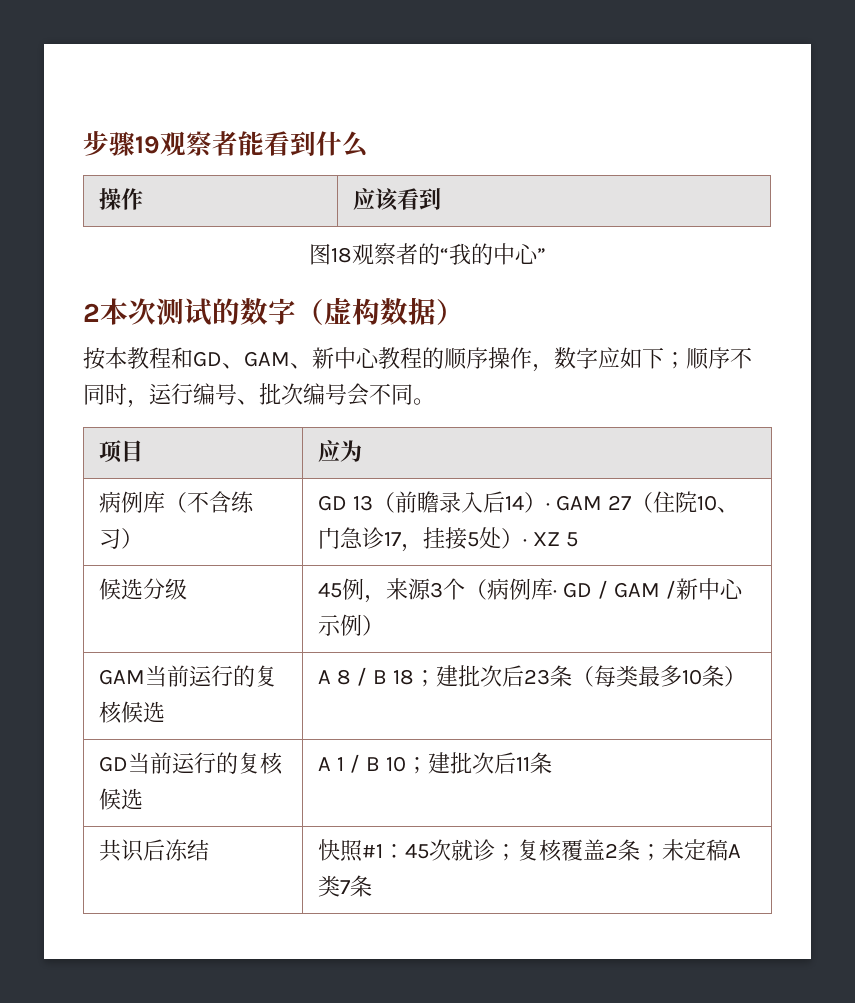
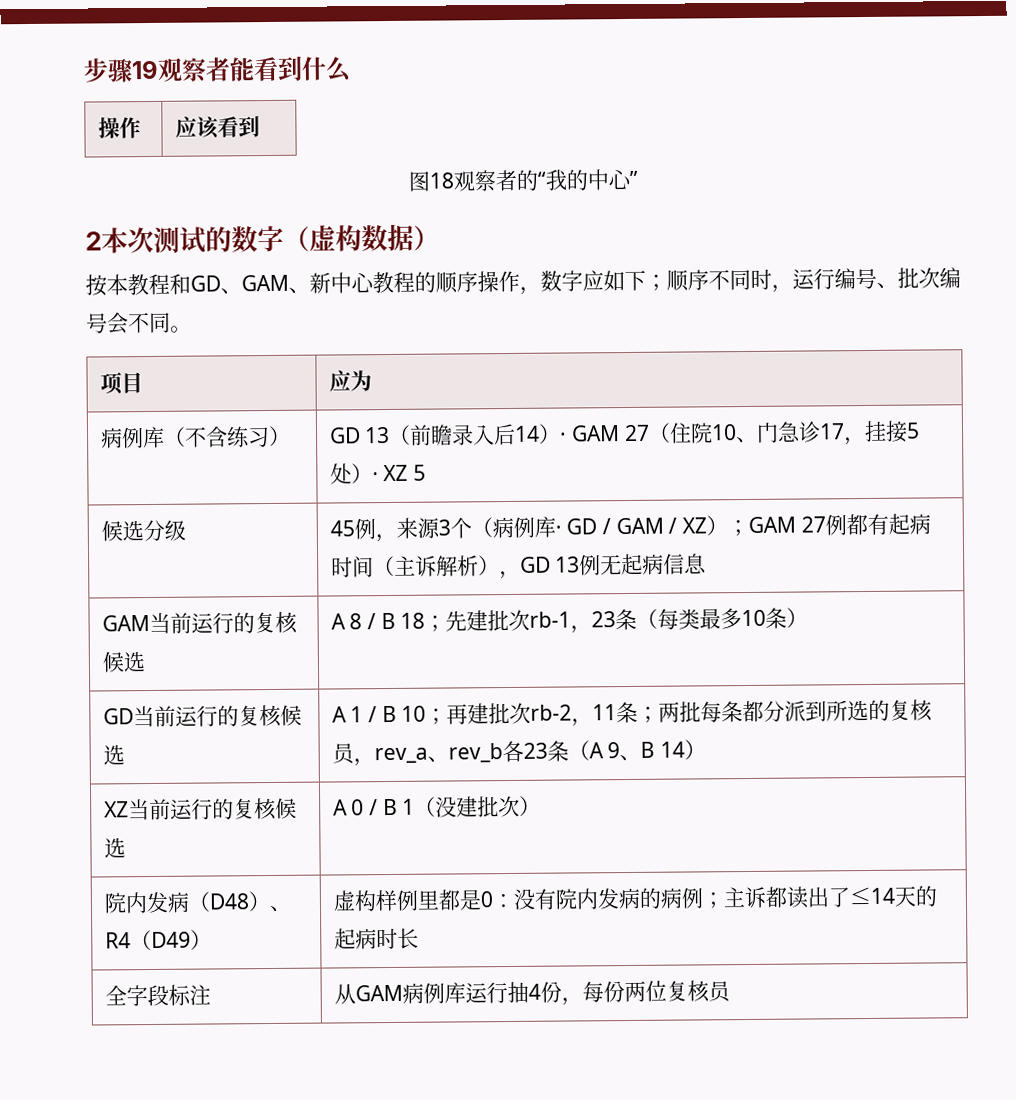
- 候选分级 | 45例，来源3个（病例库· GD / GAM /新中心示例）
+ 候选分级 | 45例，来源3个（病例库· GD / GAM / XZ）；GAM 27例都有起病时间（主诉解析），GD 13例无起病信息
- GAM当前运行的复核候选 | A 8 / B 18；建批次后23条（每类最多10条）
+ GAM当前运行的复核候选 | A 8 / B 18；先建批次rb-1，23条（每类最多10条）
- GD当前运行的复核候选 | A 1 / B 10；建批次后11条
- 共识后冻结 | 快照#1：45次就诊；复核覆盖2条；未定稿A类7条
+ GD当前运行的复核候选 | A 1 / B 10；再建批次rb-2，11条；两批每条都分派到所选的复核员，rev_a、rev_b各23条（A 9、B 14）
+ XZ当前运行的复核候选 | A 0 / B 1（没建批次）
+ 院内发病（D48）、R4（D49） | 虚构样例里都是0：没有院内发病的病例；主诉都读出了≤14天的起病时长
+ 全字段标注 | 从GAM病例库运行抽4份，每份两位复核员

